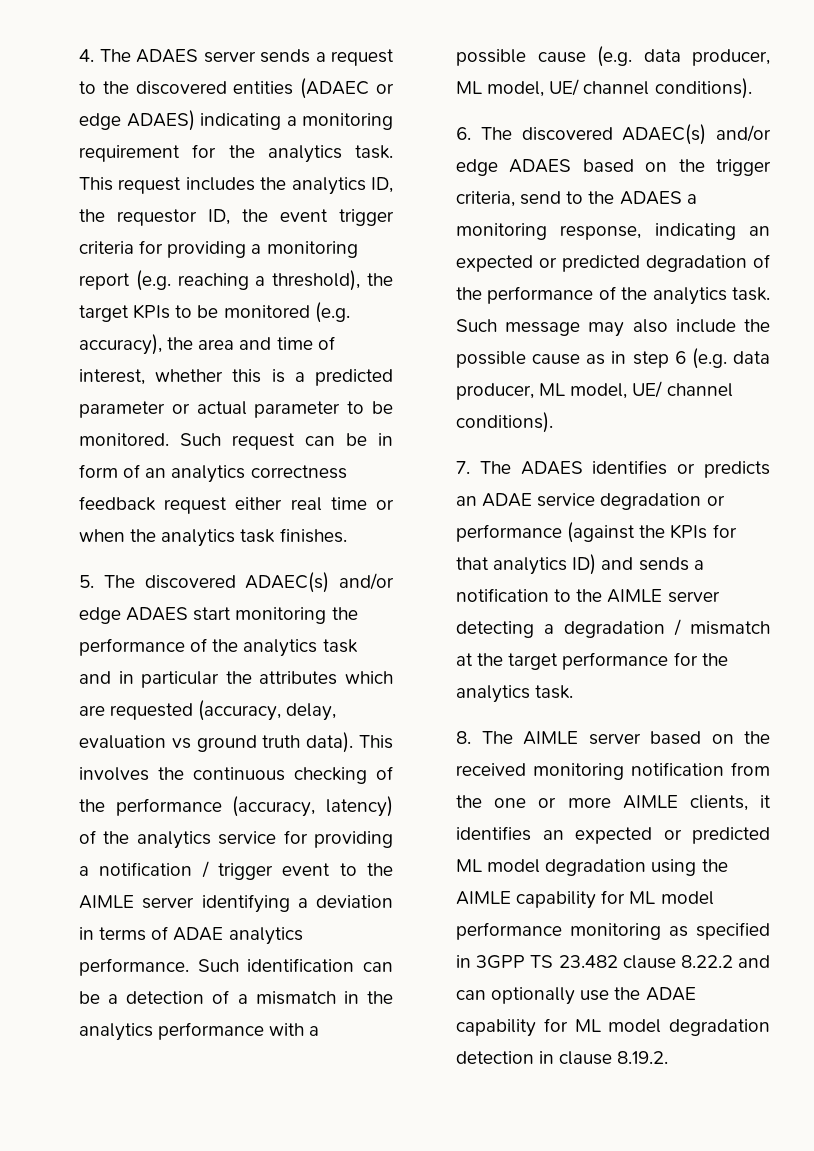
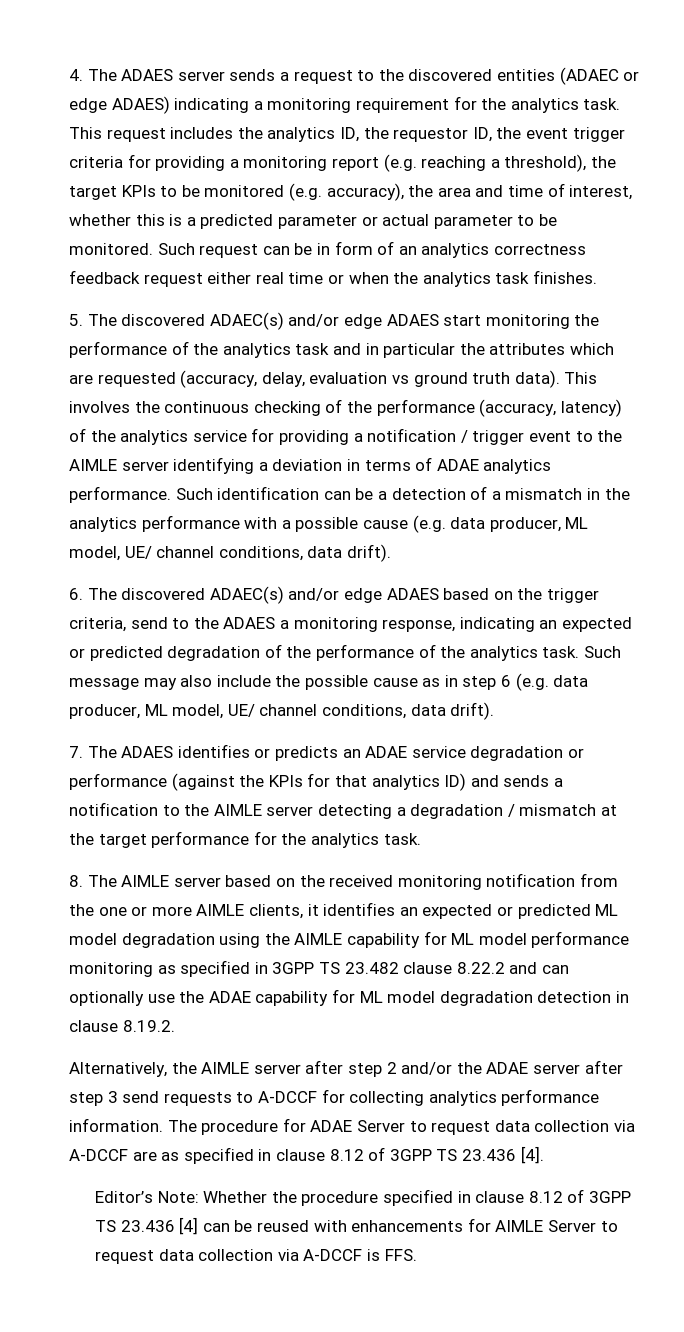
- Such identification can be a detection of a mismatch in the analytics performance with a possible cause (e.g. data producer, ML model, UE/ channel conditions).
+ Such identification can be a detection of a mismatch in the analytics performance with a possible cause (e.g. data producer, ML model, UE/ channel conditions, data drift).
- Such message may also include the possible cause as in step 6 (e.g. data producer, ML model, UE/ channel conditions).
+ Such message may also include the possible cause as in step 6 (e.g. data producer, ML model, UE/ channel conditions, data drift).
+ Alternatively, the AIMLE server after step 2 and/or the ADAE server after step 3 send requests to A-DCCF for collecting analytics performance information. The procedure for ADAE Server to request data collection via A-DCCF are as specified in clause 8.12 of 3GPP TS 23.436 [4].
+ Editor’s Note: Whether the procedure specified in clause 8.12 of 3GPP TS 23.436 [4] can be reused with enhancements for AIMLE Server to request data collection via A-DCCF is FFS.

